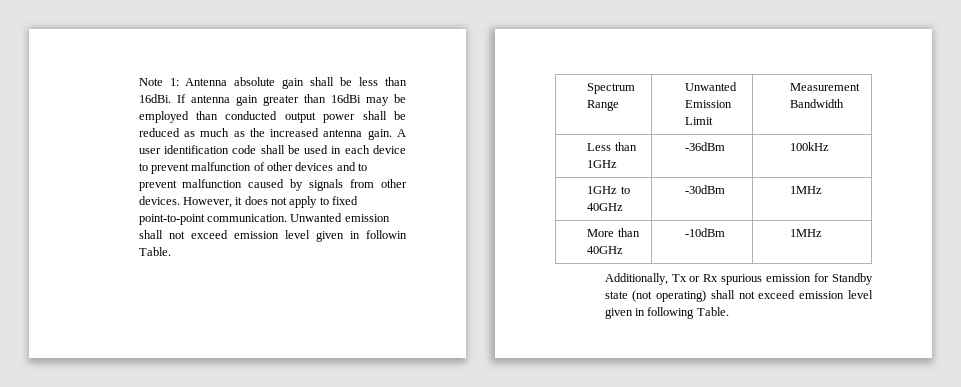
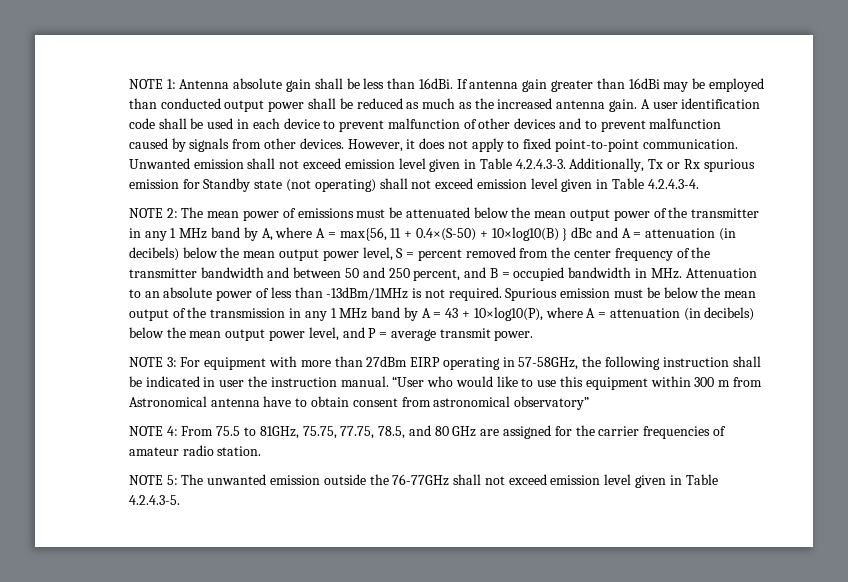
- Note 1: Antenna absolute gain shall be less than 16dBi.
+ NOTE 1: Antenna absolute gain shall be less than 16dBi.
- Unwanted emission shall not exceed emission level given in followin Table.
- Spectrum Range | Unwanted Emission Limit | Measurement Bandwidth
- Less than 1GHz | -36dBm | 100kHz
- 1GHz to 40GHz | -30dBm | 1MHz
- More than 40GHz | -10dBm | 1MHz
- Additionally, Tx or Rx spurious emission for Standby state (not operating) shall not exceed emission level given in following Table.
+ Unwanted emission shall not exceed emission level given in Table 4.2.4.3-3. Additionally, Tx or Rx spurious emission for Standby state (not operating) shall not exceed emission level given in Table 4.2.4.3-4.
+ NOTE 2: The mean power of emissions must be attenuated below the mean output power of the transmitter in any 1 MHz band by A, where A = max{56, 11 + 0.4×(S-50) + 10×log10(B) } dBc and A = attenuation (in decibels) below the mean output power level, S = percent removed from the center frequency of the transmitter bandwidth and between 50 and 250 percent, and B = occupied bandwidth in MHz. Attenuation to an absolute power of less than -13dBm/1MHz is not required. Spurious emission must be below the mean output of the transmission in any 1 MHz band by A = 43 + 10×log10(P), where A = attenuation (in decibels) below the mean output power level, and P = average transmit power.
+ NOTE 3: For equipment with more than 27dBm EIRP operating in 57-58GHz, the following instruction shall be indicated in user the instruction manual. “User who would like to use this equipment within 300 m from Astronomical antenna have to obtain consent from astronomical observatory”
+ NOTE 4: From 75.5 to 81GHz, 75.75, 77.75, 78.5, and 80 GHz are assigned for the carrier frequencies of amateur radio station.
+ NOTE 5: The unwanted emission outside the 76-77GHz shall not exceed emission level given in Table 4.2.4.3-5.

